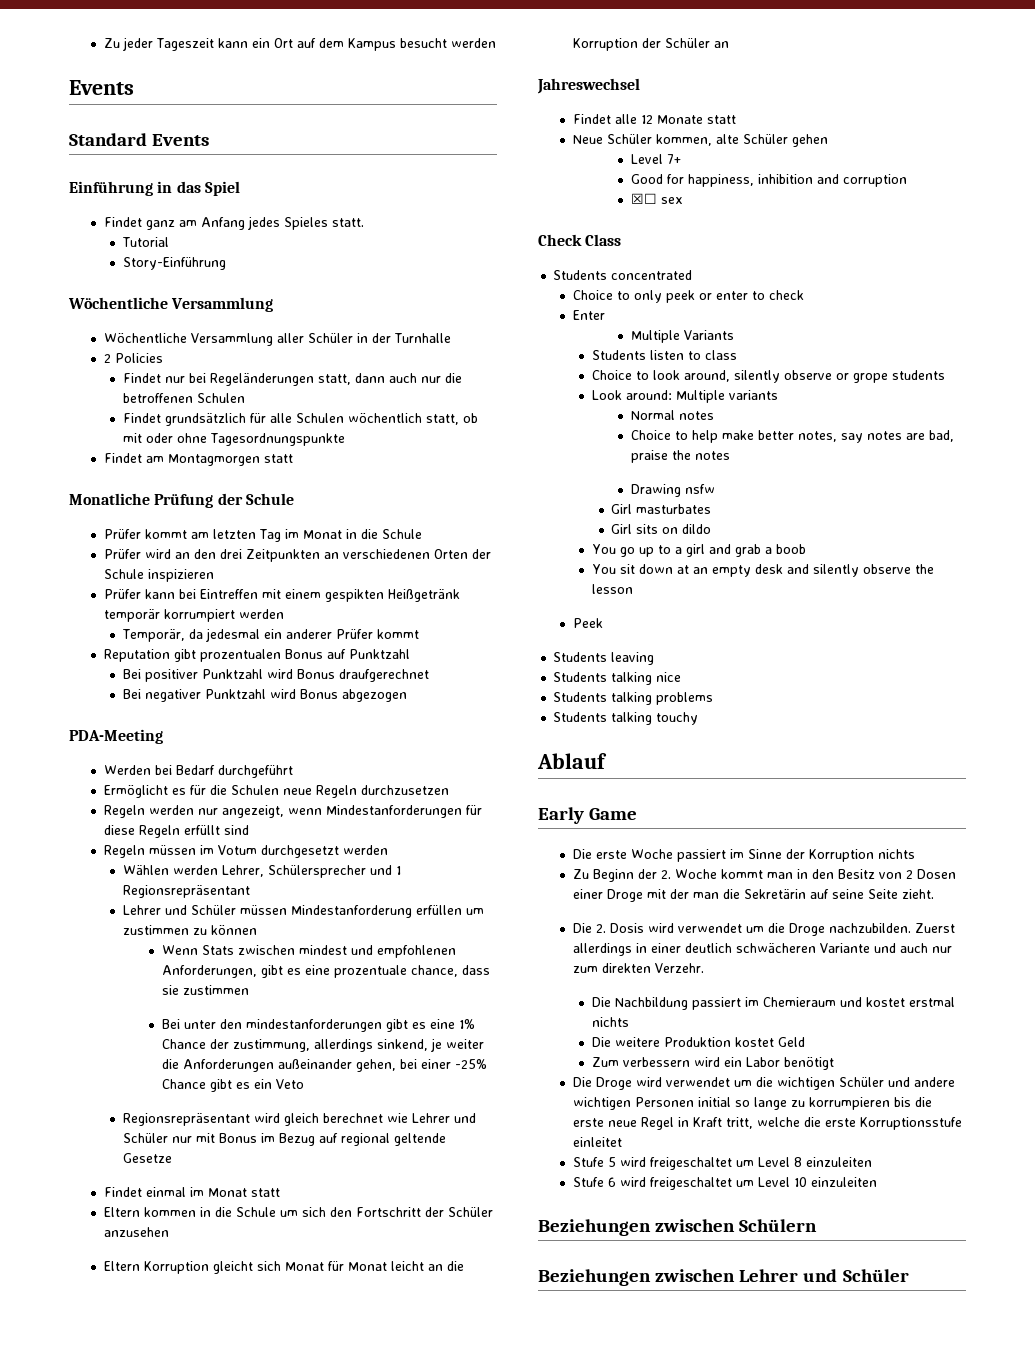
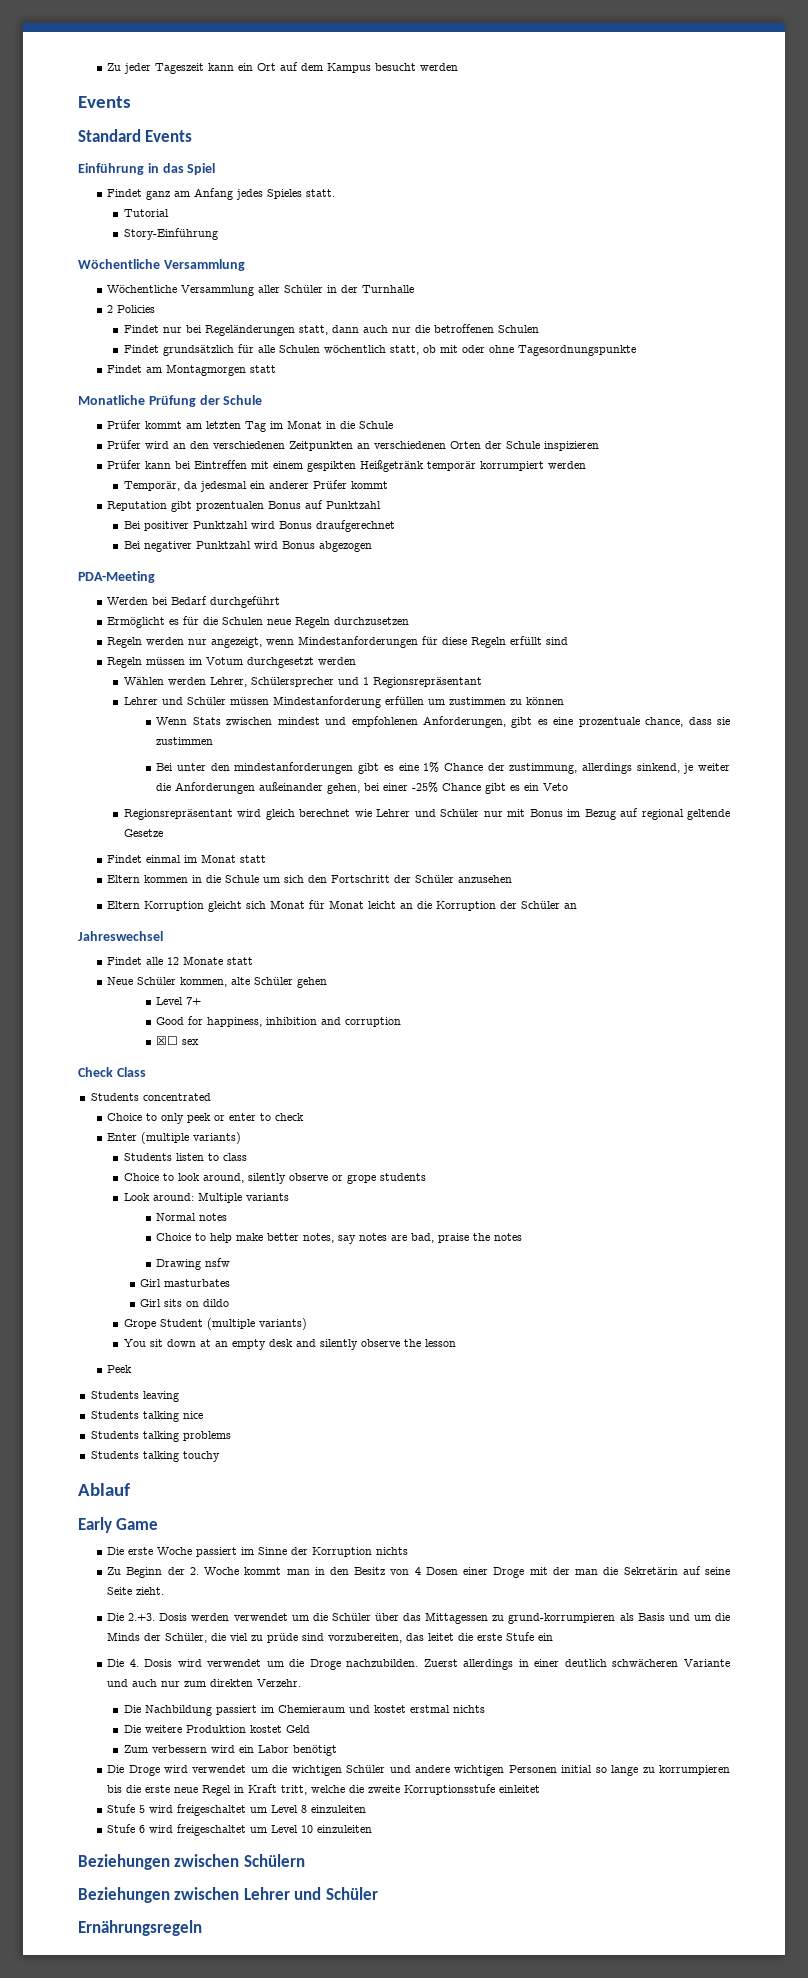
- Prüfer wird an den drei Zeitpunkten an verschiedenen Orten der Schule inspizieren
+ Prüfer wird an den verschiedenen Zeitpunkten an verschiedenen Orten der Schule inspizieren
- Enter
- Multiple Variants
+ Enter (multiple variants)
- You go up to a girl and grab a boob
+ Grope Student (multiple variants)
- Zu Beginn der 2. Woche kommt man in den Besitz von 2 Dosen einer Droge mit der man die Sekretärin auf seine Seite zieht.
+ Zu Beginn der 2. Woche kommt man in den Besitz von 4 Dosen einer Droge mit der man die Sekretärin auf seine Seite zieht.
- Die 2. Dosis wird verwendet um die Droge nachzubilden.
+ Die 2.+3. Dosis werden verwendet um die Schüler über das Mittagessen zu grund-korrumpieren als Basis und um die Minds der Schüler, die viel zu prüde sind vorzubereiten, das leitet die erste Stufe ein
+ Die 4. Dosis wird verwendet um die Droge nachzubilden.
- Die Droge wird verwendet um die wichtigen Schüler und andere wichtigen Personen initial so lange zu korrumpieren bis die erste neue Regel in Kraft tritt, welche die erste Korruptionsstufe einleitet
+ Die Droge wird verwendet um die wichtigen Schüler und andere wichtigen Personen initial so lange zu korrumpieren bis die erste neue Regel in Kraft tritt, welche die zweite Korruptionsstufe einleitet
+ Ernährungsregeln

